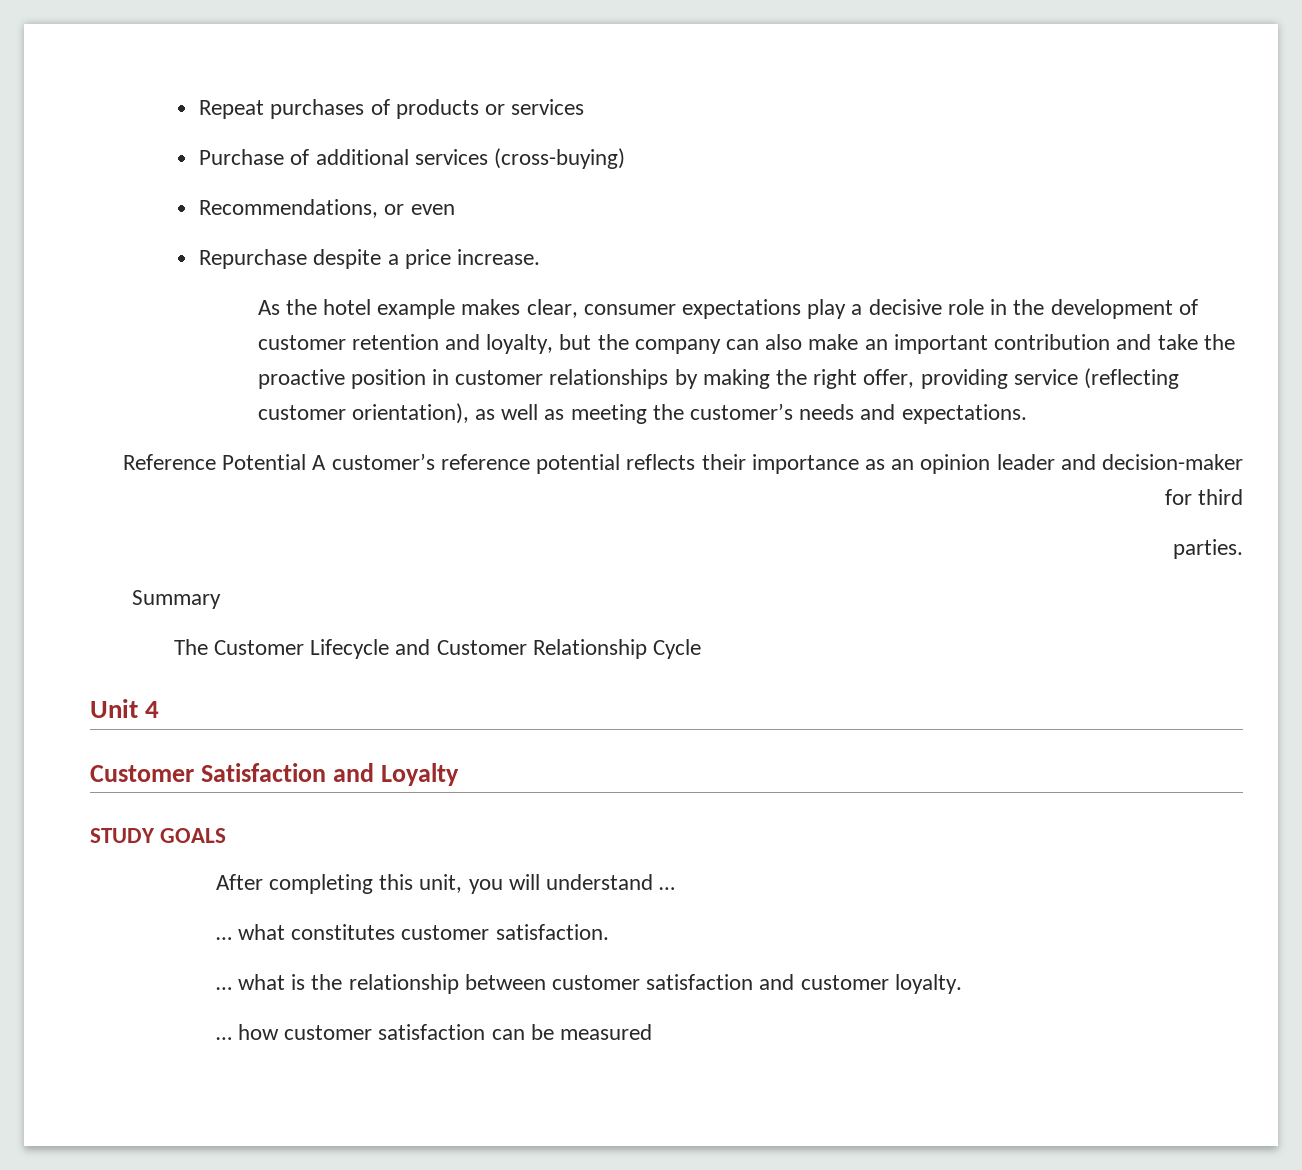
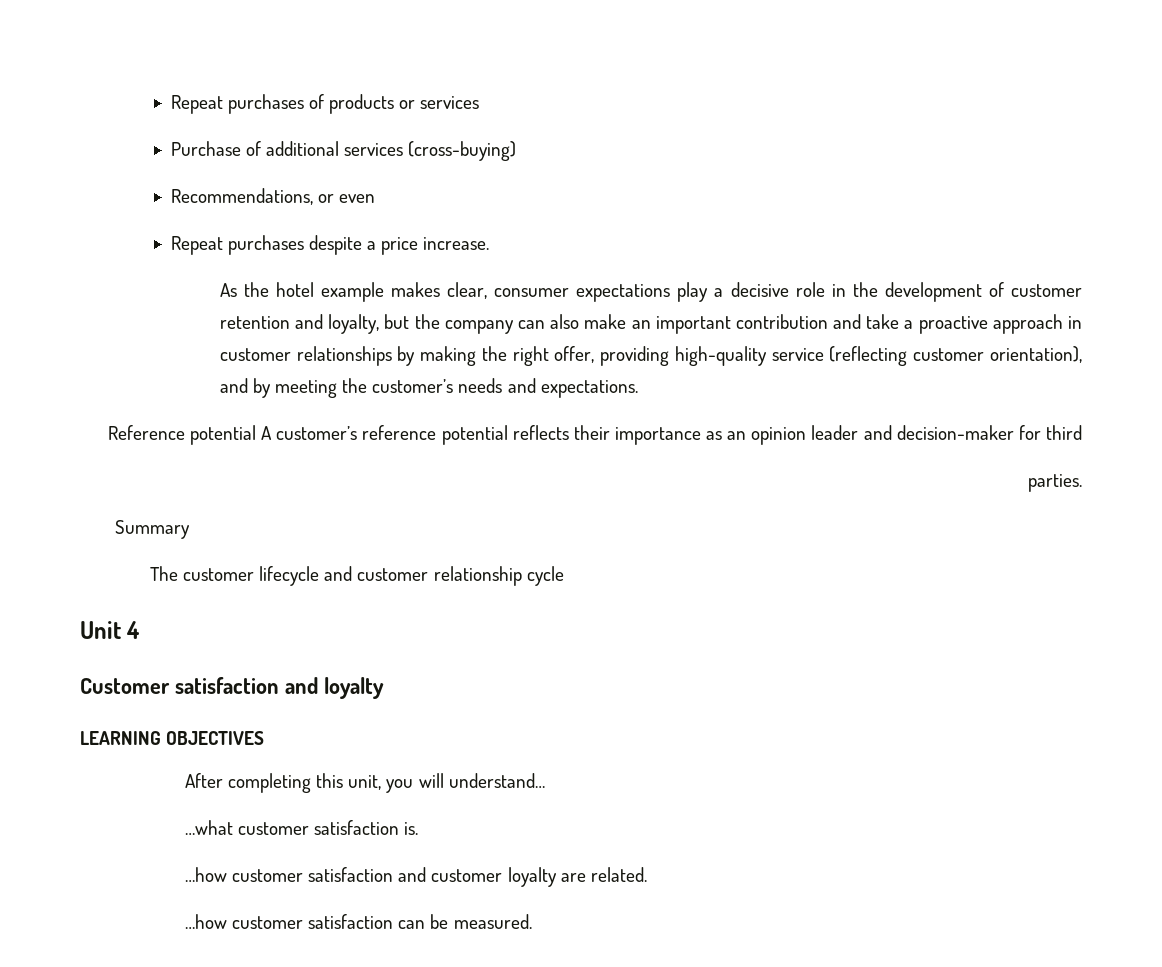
- Repurchase despite a price increase.
+ Repeat purchases despite a price increase.
- As the hotel example makes clear, consumer expectations play a decisive role in the development of customer retention and loyalty, but the company can also make an important contribution and take the proactive position in customer relationships by making the right offer, providing service (reflecting customer orientation), as well as meeting the customer’s needs and expectations.
+ As the hotel example makes clear, consumer expectations play a decisive role in the development of customer retention and loyalty, but the company can also make an important contribution and take a proactive approach in customer relationships by making the right offer, providing high-quality service (reflecting customer orientation), and by meeting the customer’s needs and expectations.
- Reference Potential A customer’s reference potential reflects their importance as an opinion leader and decision-maker for third
+ Reference potential A customer’s reference potential reflects their importance as an opinion leader and decision-maker for third
- The Customer Lifecycle and Customer Relationship Cycle
+ The customer lifecycle and customer relationship cycle
  Unit 4
- Customer Satisfaction and Loyalty
- STUDY GOALS
+ Customer satisfaction and loyalty
+ LEARNING OBJECTIVES
- After completing this unit, you will understand …
- … what constitutes customer satisfaction.
- … what is the relationship between customer satisfaction and customer loyalty.
- … how customer satisfaction can be measured
+ After completing this unit, you will understand…
+ …what customer satisfaction is.
+ …how customer satisfaction and customer loyalty are related.
+ …how customer satisfaction can be measured.

